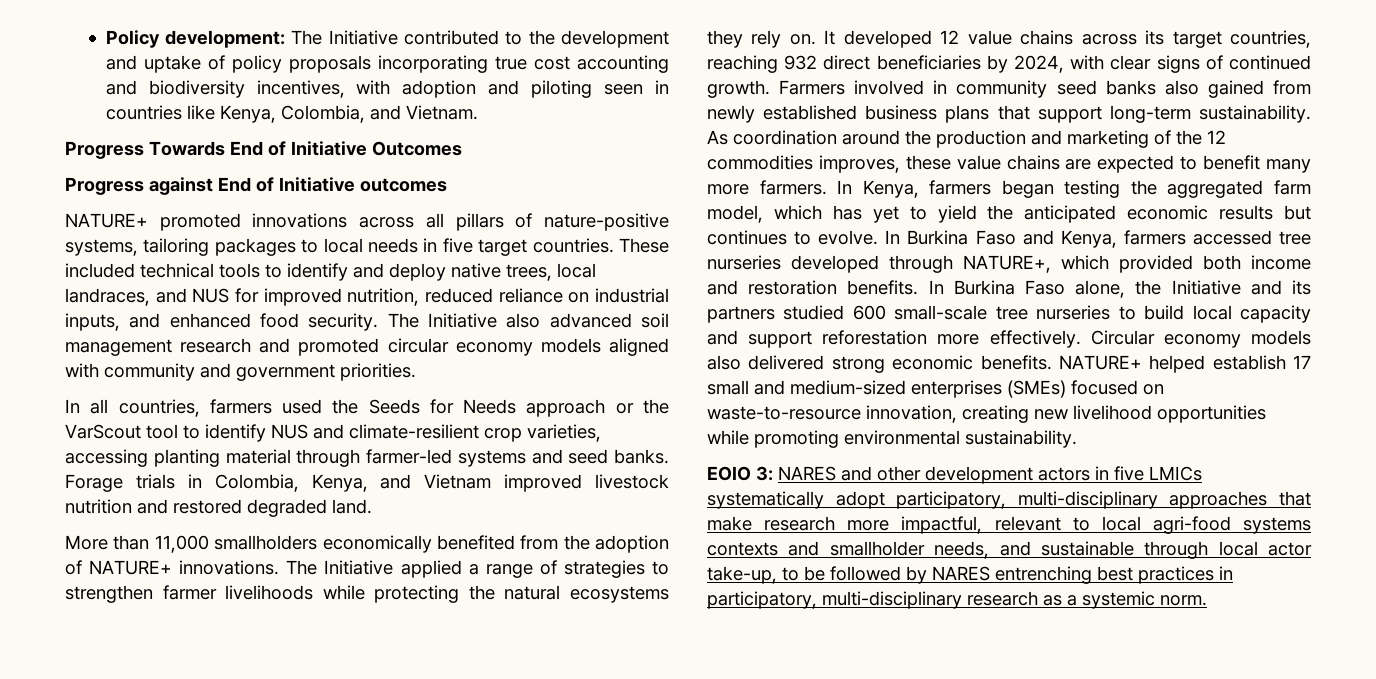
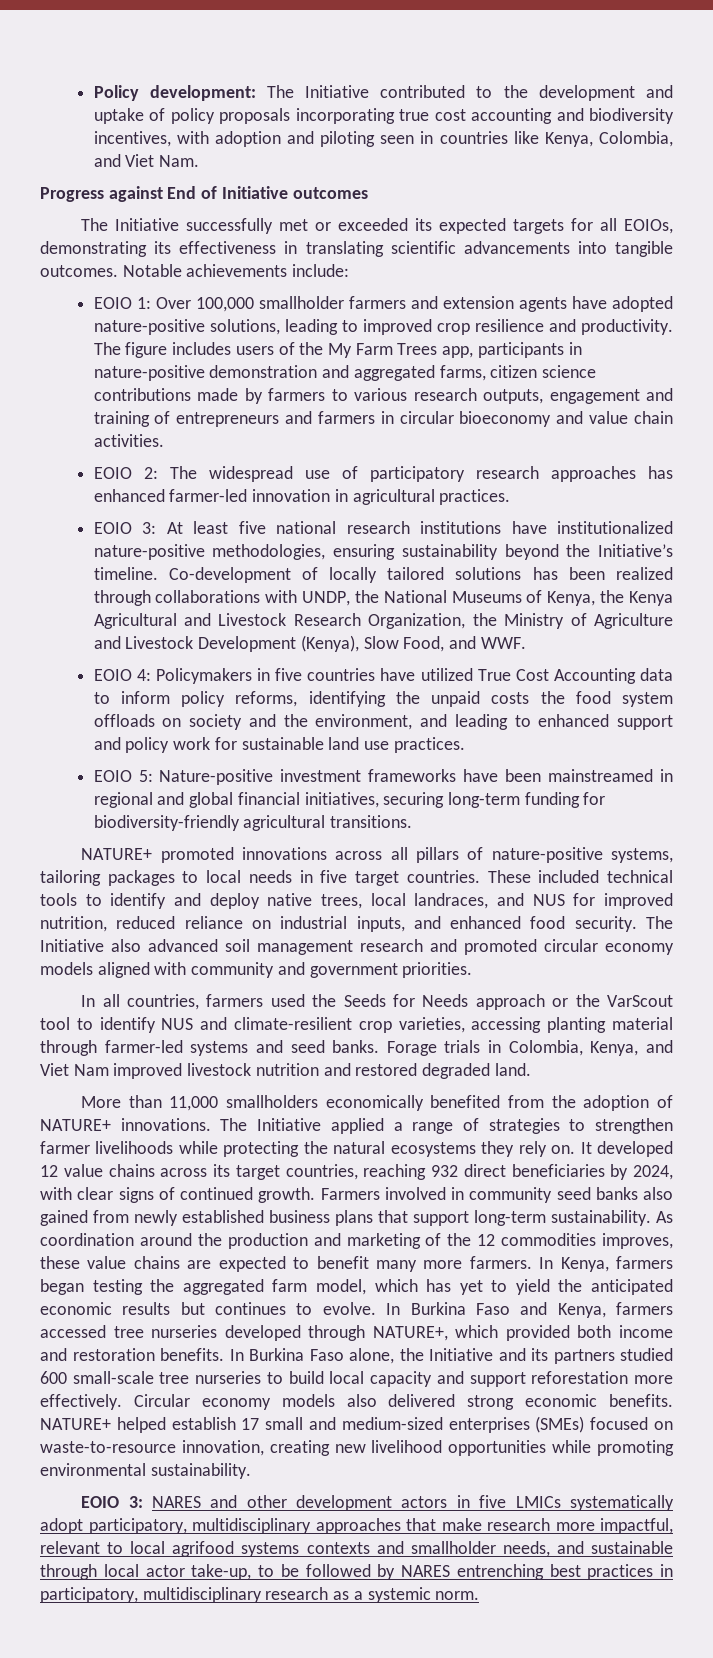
- Policy development: The Initiative contributed to the development and uptake of policy proposals incorporating true cost accounting and biodiversity incentives, with adoption and piloting seen in countries like Kenya, Colombia, and Vietnam.
- Progress Towards End of Initiative Outcomes
+ Policy development: The Initiative contributed to the development and uptake of policy proposals incorporating true cost accounting and biodiversity incentives, with adoption and piloting seen in countries like Kenya, Colombia, and Viet Nam.
+ The Initiative successfully met or exceeded its expected targets for all EOIOs, demonstrating its effectiveness in translating scientific advancements into tangible outcomes. Notable achievements include:
+ EOIO 1: Over 100,000 smallholder farmers and extension agents have adopted nature-positive solutions, leading to improved crop resilience and productivity. The figure includes users of the My Farm Trees app, participants in nature-positive demonstration and aggregated farms, citizen science contributions made by farmers to various research outputs, engagement and training of entrepreneurs and farmers in circular bioeconomy and value chain activities.
+ EOIO 2: The widespread use of participatory research approaches has enhanced farmer-led innovation in agricultural practices.
+ EOIO 3: At least five national research institutions have institutionalized nature-positive methodologies, ensuring sustainability beyond the Initiative’s timeline. Co-development of locally tailored solutions has been realized through collaborations with UNDP, the National Museums of Kenya, the Kenya Agricultural and Livestock Research Organization, the Ministry of Agriculture and Livestock Development (Kenya), Slow Food, and WWF.
+ EOIO 4: Policymakers in five countries have utilized True Cost Accounting data to inform policy reforms, identifying the unpaid costs the food system offloads on society and the environment, and leading to enhanced support and policy work for sustainable land use practices.
+ EOIO 5: Nature-positive investment frameworks have been mainstreamed in regional and global financial initiatives, securing long-term funding for biodiversity-friendly agricultural transitions.
- Forage trials in Colombia, Kenya, and Vietnam improved livestock nutrition and restored degraded land.
+ Forage trials in Colombia, Kenya, and Viet Nam improved livestock nutrition and restored degraded land.
- EOIO 3: NARES and other development actors in five LMICs systematically adopt participatory, multi-disciplinary approaches that make research more impactful, relevant to local agri-food systems contexts and smallholder needs, and sustainable through local actor take-up, to be followed by NARES entrenching best practices in participatory, multi-disciplinary research as a systemic norm.
+ EOIO 3: NARES and other development actors in five LMICs systematically adopt participatory, multidisciplinary approaches that make research more impactful, relevant to local agrifood systems contexts and smallholder needs, and sustainable through local actor take-up, to be followed by NARES entrenching best practices in participatory, multidisciplinary research as a systemic norm.

